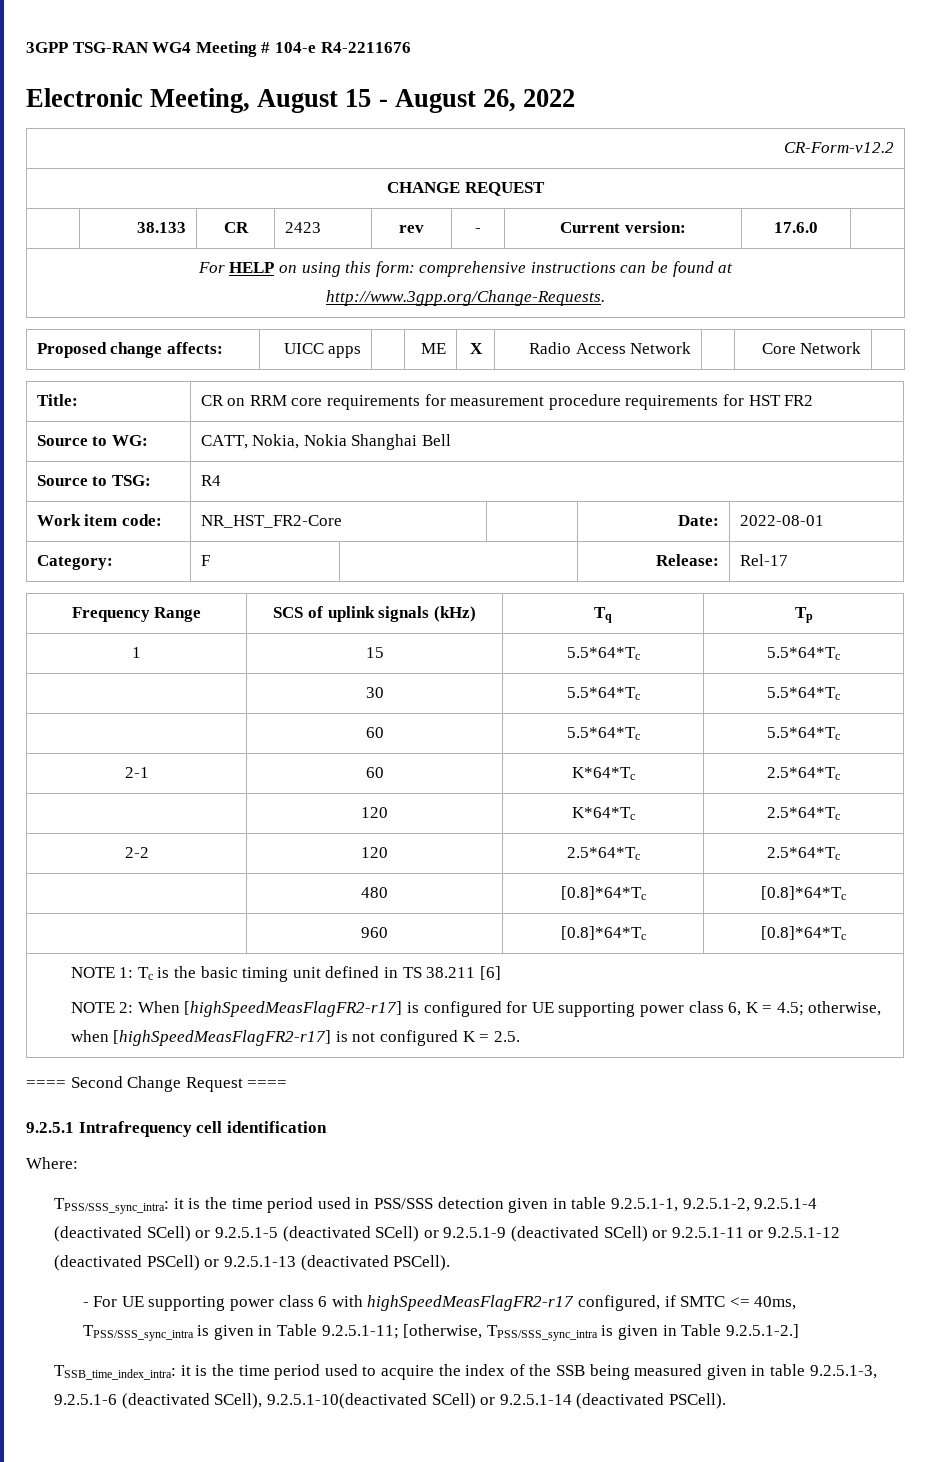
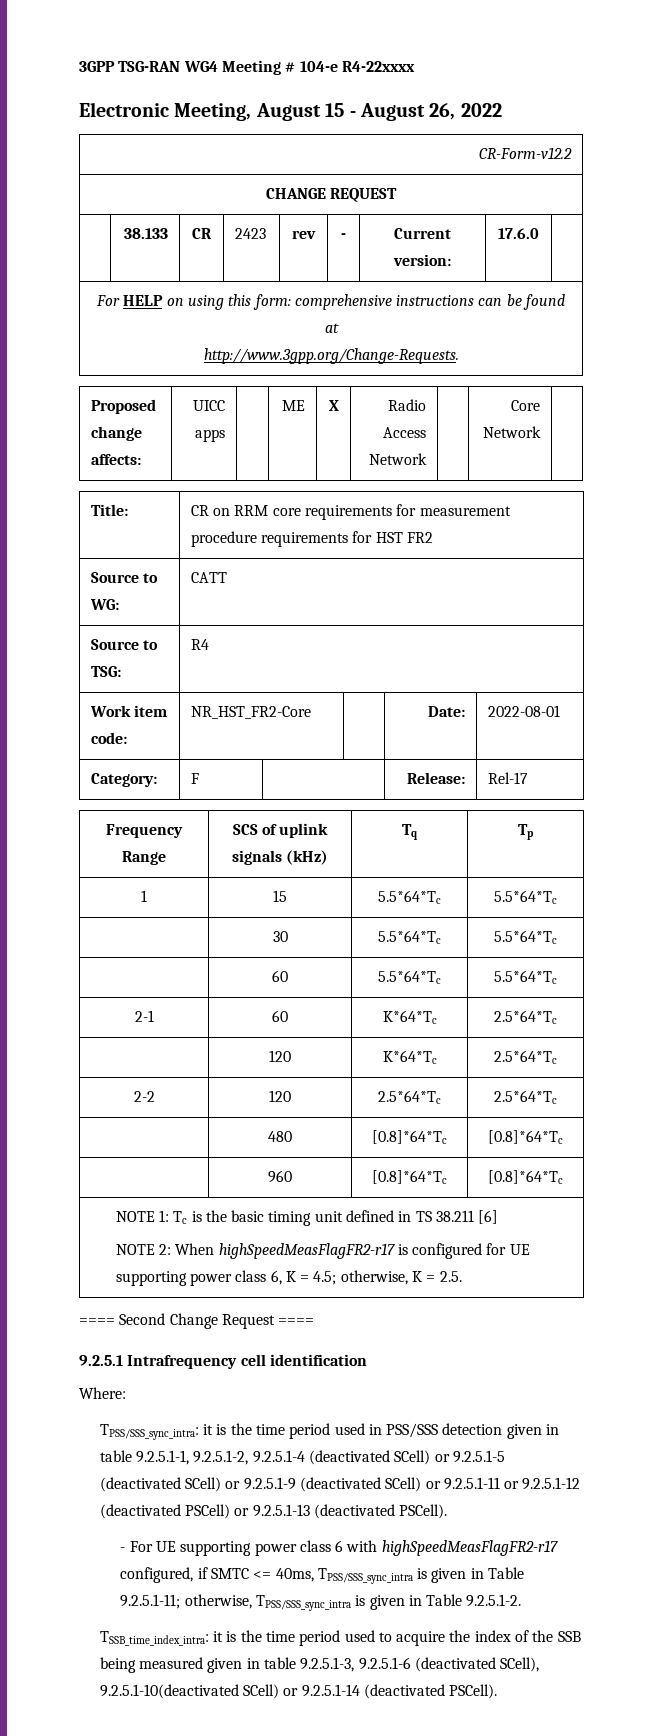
- 3GPP TSG-RAN WG4 Meeting # 104-e R4-2211676
+ 3GPP TSG-RAN WG4 Meeting # 104-e R4-22xxxx
- Source to WG: | CATT, Nokia, Nokia Shanghai Bell
+ Source to WG: | CATT
  NOTE 1: Tc is the basic timing unit defined in TS 38.211 [6]
- NOTE 2: When [highSpeedMeasFlagFR2-r17] is configured for UE supporting power class 6, K = 4.5; otherwise, when [highSpeedMeasFlagFR2-r17] is not configured K = 2.5.
+ NOTE 2: When highSpeedMeasFlagFR2-r17 is configured for UE supporting power class 6, K = 4.5; otherwise, K = 2.5.
- - For UE supporting power class 6 with highSpeedMeasFlagFR2-r17 configured, if SMTC <= 40ms, TPSS/SSS_sync_intra is given in Table 9.2.5.1-11; [otherwise, TPSS/SSS_sync_intra is given in Table 9.2.5.1-2.]
+ - For UE supporting power class 6 with highSpeedMeasFlagFR2-r17 configured, if SMTC <= 40ms, TPSS/SSS_sync_intra is given in Table 9.2.5.1-11; otherwise, TPSS/SSS_sync_intra is given in Table 9.2.5.1-2.

